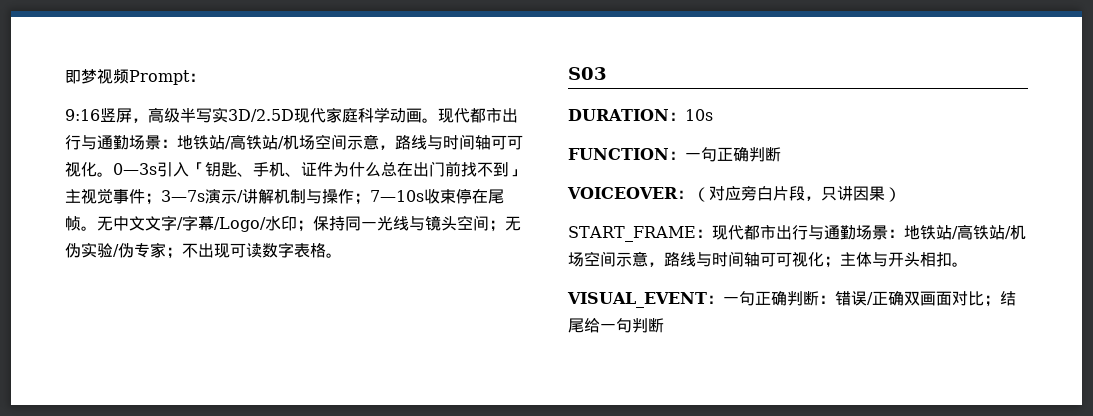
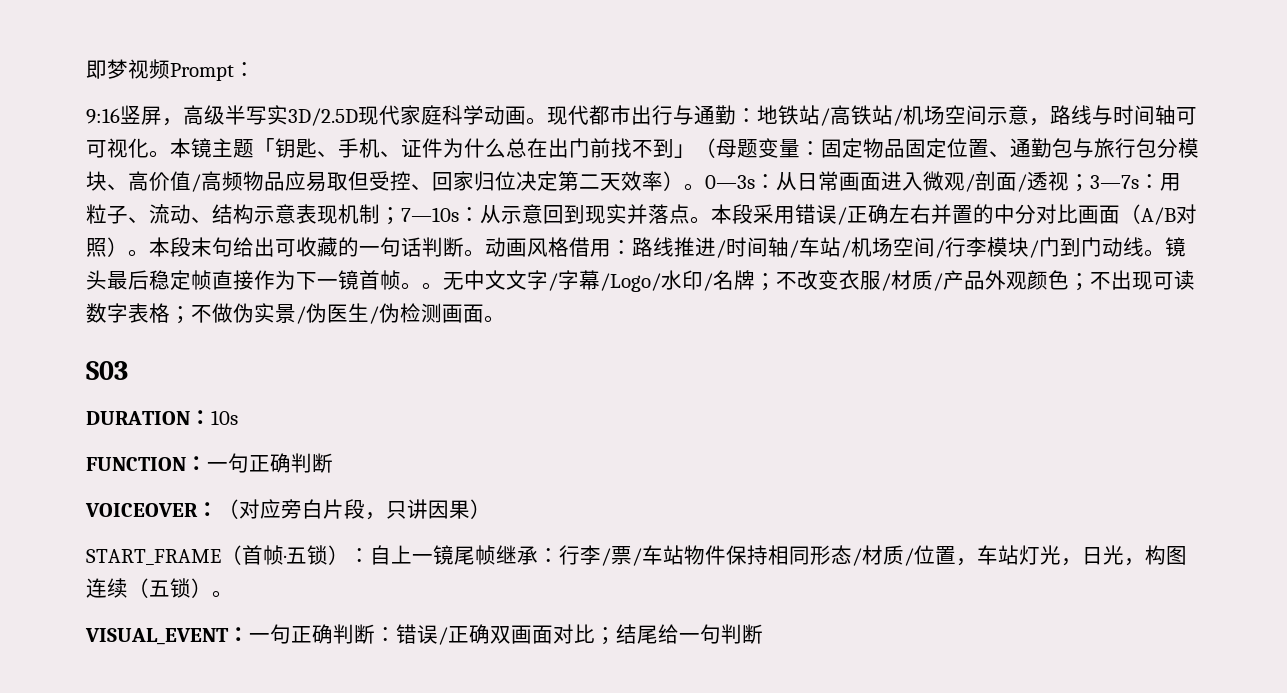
- 现代都市出行与通勤场景：地铁站/高铁站/机场空间示意，路线与时间轴可可视化。
+ 现代都市出行与通勤：地铁站/高铁站/机场空间示意，路线与时间轴可可视化。
- 0—3s引入「钥匙、手机、证件为什么总在出门前找不到」主视觉事件；3—7s演示/讲解机制与操作；7—10s收束停在尾帧。
+ 本镜主题「钥匙、手机、证件为什么总在出门前找不到」（母题变量：固定物品固定位置、通勤包与旅行包分模块、高价值/高频物品应易取但受控、回家归位决定第二天效率）。0—3s：从日常画面进入微观/剖面/透视；3—7s：用粒子、流动、结构示意表现机制；7—10s：从示意回到现实并落点。本段采用错误/正确左右并置的中分对比画面（A/B对照）。本段末句给出可收藏的一句话判断。动画风格借用：路线推进/时间轴/车站/机场空间/行李模块/门到门动线。镜头最后稳定帧直接作为下一镜首帧。。
- 无中文文字/字幕/Logo/水印；保持同一光线与镜头空间；无伪实验/伪专家；不出现可读数字表格。
+ 无中文文字/字幕/Logo/水印/名牌；不改变衣服/材质/产品外观颜色；不出现可读数字表格；不做伪实景/伪医生/伪检测画面。
- START_FRAME：现代都市出行与通勤场景：地铁站/高铁站/机场空间示意，路线与时间轴可可视化；主体与开头相扣。
+ START_FRAME（首帧·五锁）：自上一镜尾帧继承：行李/票/车站物件保持相同形态/材质/位置，车站灯光，日光，构图连续（五锁）。

